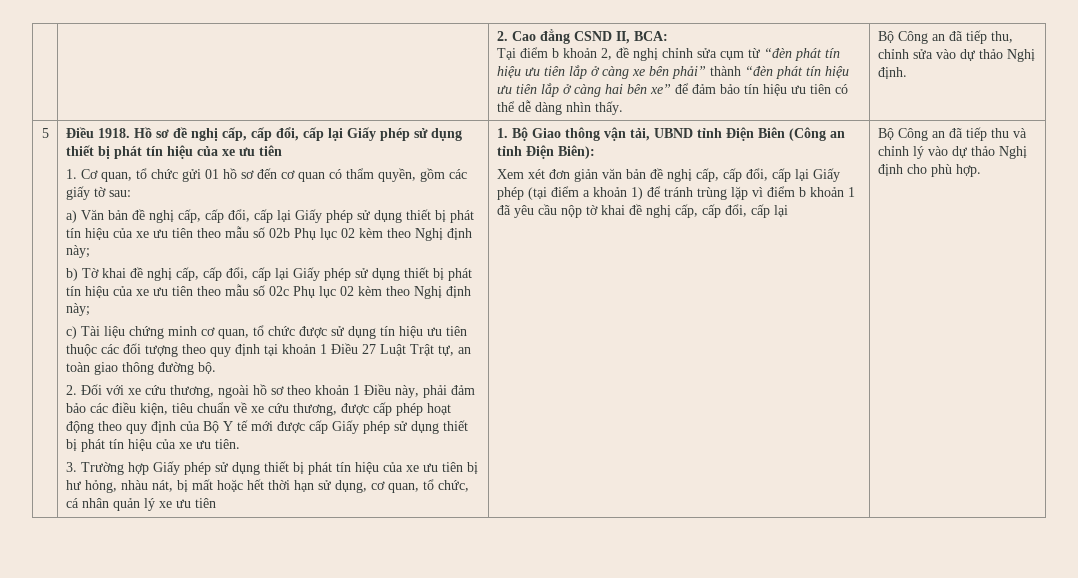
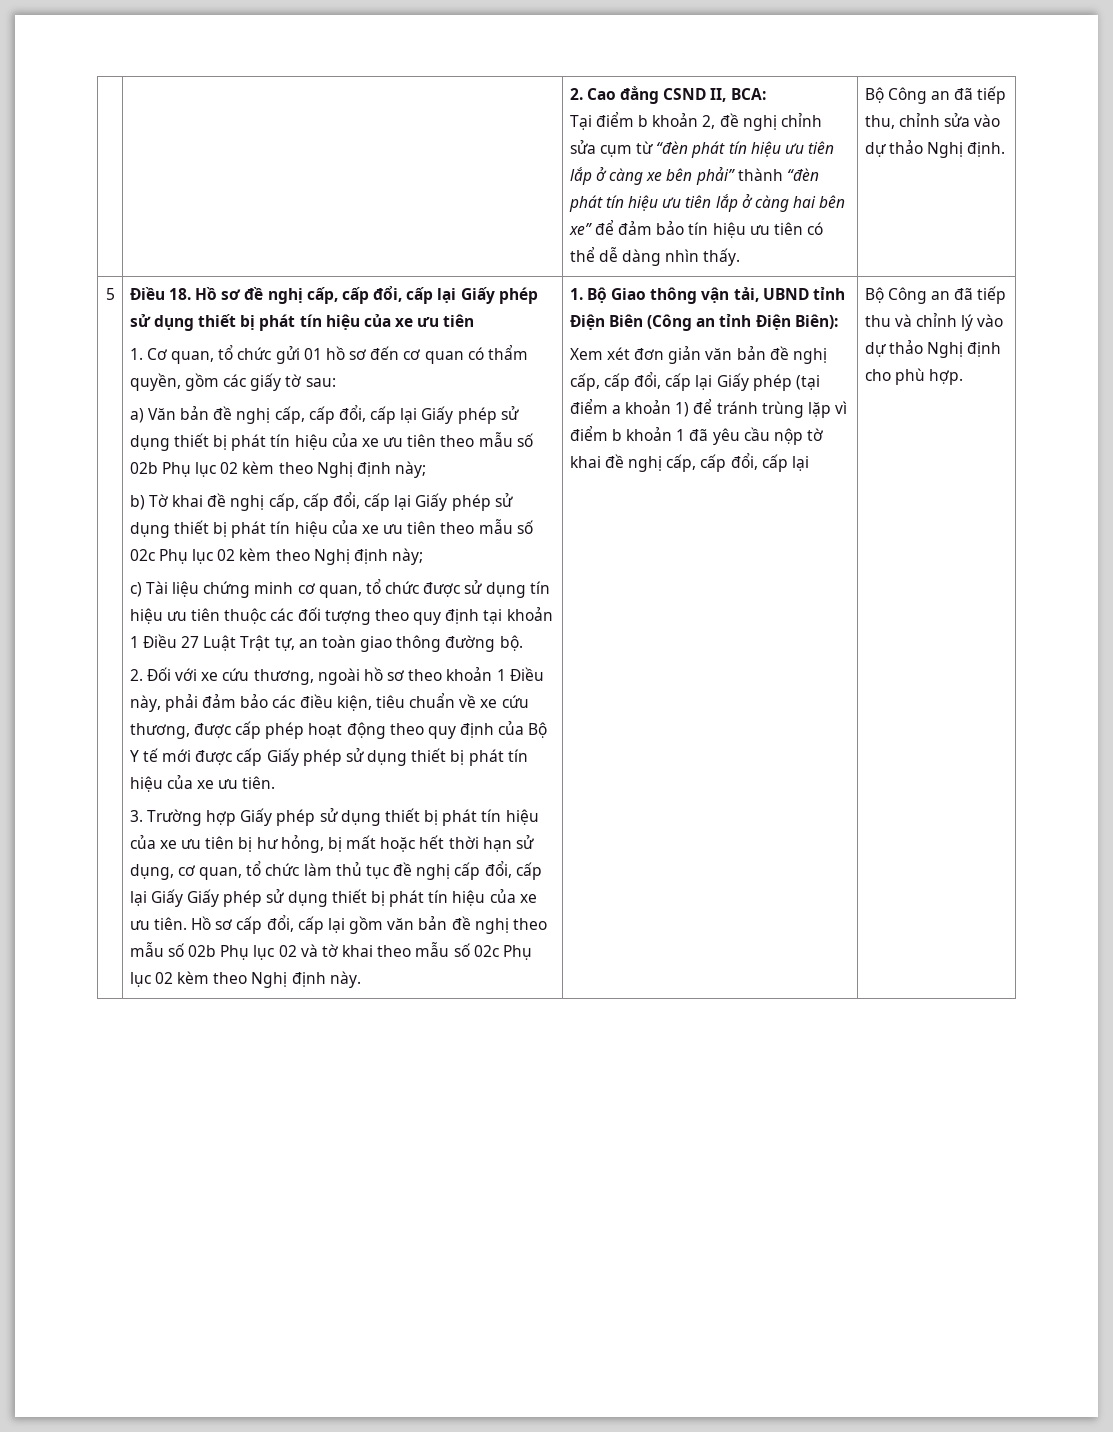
- Điều 1918. Hồ sơ đề nghị cấp, cấp đổi, cấp lại Giấy phép sử dụng thiết bị phát tín hiệu của xe ưu tiên
+ Điều 18. Hồ sơ đề nghị cấp, cấp đổi, cấp lại Giấy phép sử dụng thiết bị phát tín hiệu của xe ưu tiên
- 3. Trường hợp Giấy phép sử dụng thiết bị phát tín hiệu của xe ưu tiên bị hư hỏng, nhàu nát, bị mất hoặc hết thời hạn sử dụng, cơ quan, tổ chức, cá nhân quản lý xe ưu tiên
+ 3. Trường hợp Giấy phép sử dụng thiết bị phát tín hiệu của xe ưu tiên bị hư hỏng, bị mất hoặc hết thời hạn sử dụng, cơ quan, tổ chức làm thủ tục đề nghị cấp đổi, cấp lại Giấy Giấy phép sử dụng thiết bị phát tín hiệu của xe ưu tiên. Hồ sơ cấp đổi, cấp lại gồm văn bản đề nghị theo mẫu số 02b Phụ lục 02 và tờ khai theo mẫu số 02c Phụ lục 02 kèm theo Nghị định này.

